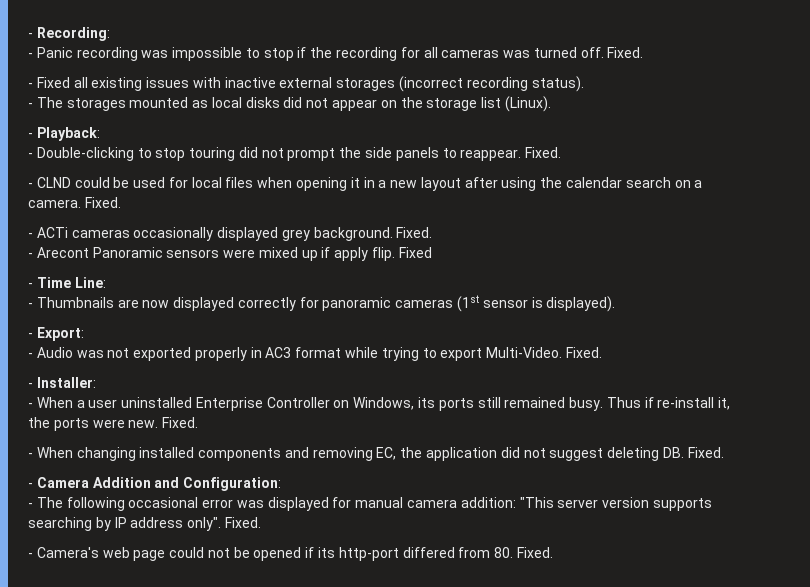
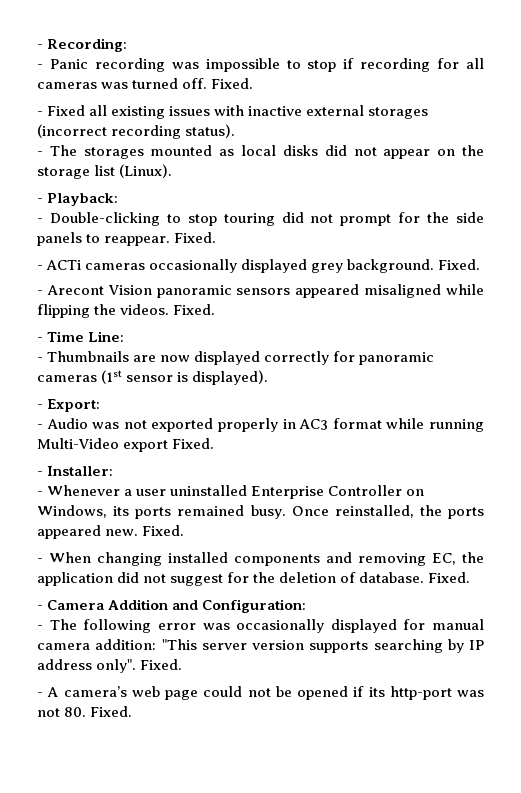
- - Panic recording was impossible to stop if the recording for all cameras was turned off.
+ - Panic recording was impossible to stop if recording for all cameras was turned off.
- - Double-clicking to stop touring did not prompt the side panels to reappear.
+ - Double-clicking to stop touring did not prompt for the side panels to reappear.
- - CLND could be used for local files when opening it in a new layout after using the calendar search on a camera. Fixed.
- - Arecont Panoramic sensors were mixed up if apply flip. Fixed
+ - Arecont Vision panoramic sensors appeared misaligned while flipping the videos. Fixed.
- - Audio was not exported properly in AC3 format while trying to export Multi-Video. Fixed.
+ - Audio was not exported properly in AC3 format while running Multi-Video export Fixed.
- - When a user uninstalled Enterprise Controller on Windows, its ports still remained busy.
+ - Whenever a user uninstalled Enterprise Controller on Windows, its ports remained busy.
- Thus if re-install it, the ports were new.
+ Once reinstalled, the ports appeared new.
- - When changing installed components and removing EC, the application did not suggest deleting DB. Fixed.
+ - When changing installed components and removing EC, the application did not suggest for the deletion of database. Fixed.
- - The following occasional error was displayed for manual camera addition: "This server version supports searching by IP address only".
+ - The following error was occasionally displayed for manual camera addition: "This server version supports searching by IP address only".
- - Camera's web page could not be opened if its http-port differed from 80. Fixed.
+ - A camera’s web page could not be opened if its http-port was not 80. Fixed.

